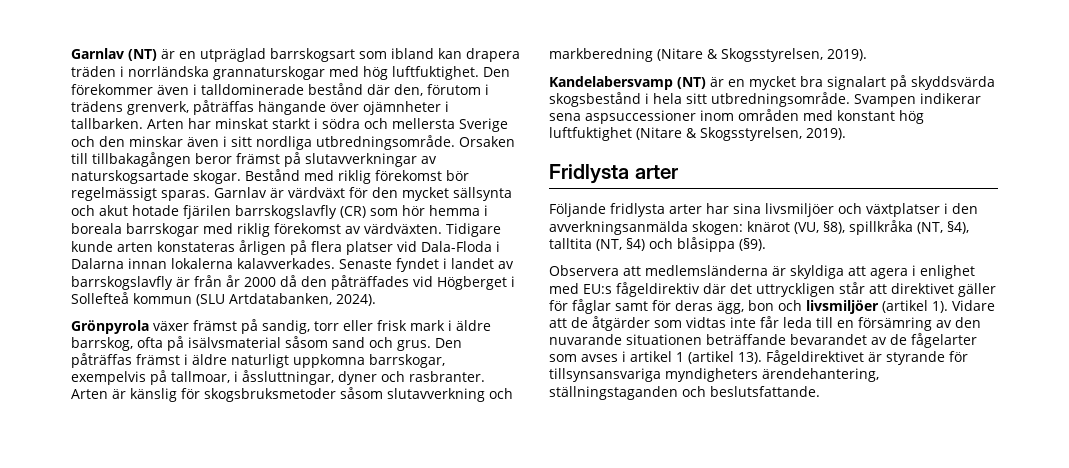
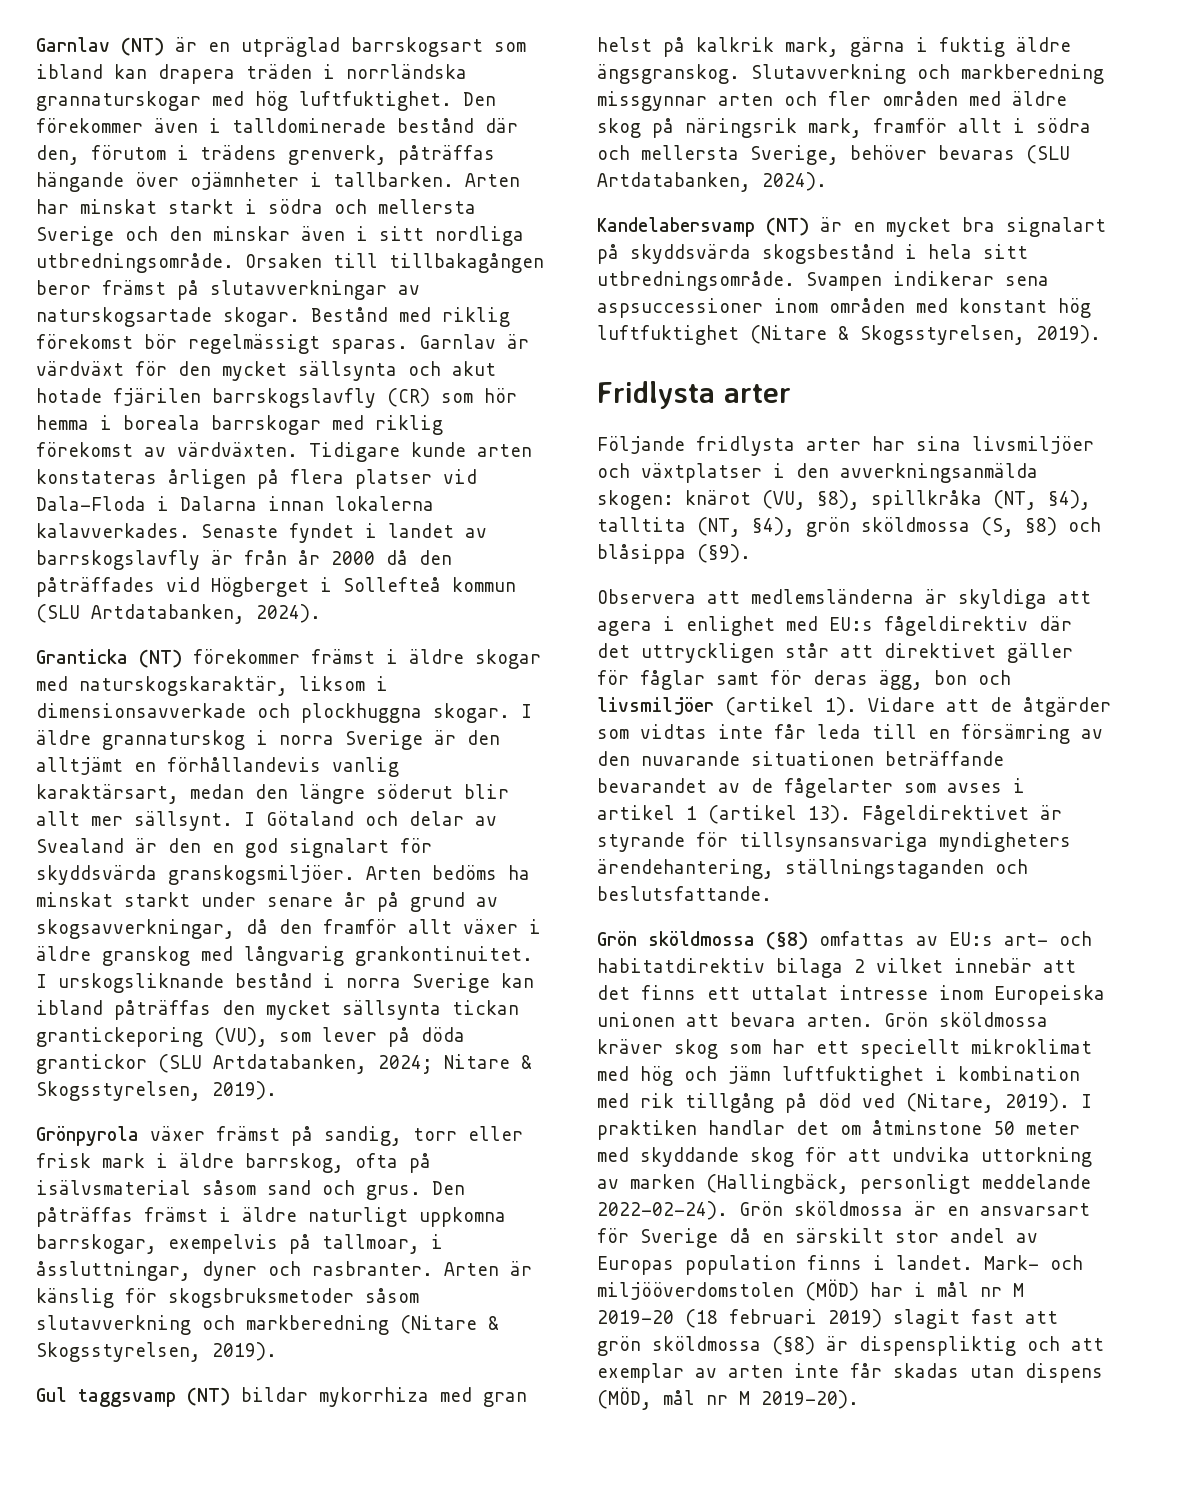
+ Granticka (NT) förekommer främst i äldre skogar med naturskogskaraktär, liksom i dimensionsavverkade och plockhuggna skogar. I äldre grannaturskog i norra Sverige är den alltjämt en förhållandevis vanlig karaktärsart, medan den längre söderut blir allt mer sällsynt. I Götaland och delar av Svealand är den en god signalart för skyddsvärda granskogsmiljöer. Arten bedöms ha minskat starkt under senare år på grund av skogsavverkningar, då den framför allt växer i äldre granskog med långvarig grankontinuitet. I urskogsliknande bestånd i norra Sverige kan ibland påträffas den mycket sällsynta tickan grantickeporing (VU), som lever på döda grantickor (SLU Artdatabanken, 2024; Nitare & Skogsstyrelsen, 2019).
+ Gul taggsvamp (NT) bildar mykorrhiza med gran helst på kalkrik mark, gärna i fuktig äldre ängsgranskog. Slutavverkning och markberedning missgynnar arten och fler områden med äldre skog på näringsrik mark, framför allt i södra och mellersta Sverige, behöver bevaras (SLU Artdatabanken, 2024).
- Följande fridlysta arter har sina livsmiljöer och växtplatser i den avverkningsanmälda skogen: knärot (VU, §8), spillkråka (NT, §4), talltita (NT, §4) och blåsippa (§9).
+ Följande fridlysta arter har sina livsmiljöer och växtplatser i den avverkningsanmälda skogen: knärot (VU, §8), spillkråka (NT, §4), talltita (NT, §4), grön sköldmossa (S, §8) och blåsippa (§9).
+ Grön sköldmossa (§8) omfattas av EU:s art- och habitatdirektiv bilaga 2 vilket innebär att det finns ett uttalat intresse inom Europeiska unionen att bevara arten. Grön sköldmossa kräver skog som har ett speciellt mikroklimat med hög och jämn luftfuktighet i kombination med rik tillgång på död ved (Nitare, 2019). I praktiken handlar det om åtminstone 50 meter med skyddande skog för att undvika uttorkning av marken (Hallingbäck, personligt meddelande 2022-02-24). Grön sköldmossa är en ansvarsart för Sverige då en särskilt stor andel av Europas population finns i landet. Mark- och miljööverdomstolen (MÖD) har i mål nr M 2019-20 (18 februari 2019) slagit fast att grön sköldmossa (§8) är dispenspliktig och att exemplar av arten inte får skadas utan dispens (MÖD, mål nr M 2019-20).

